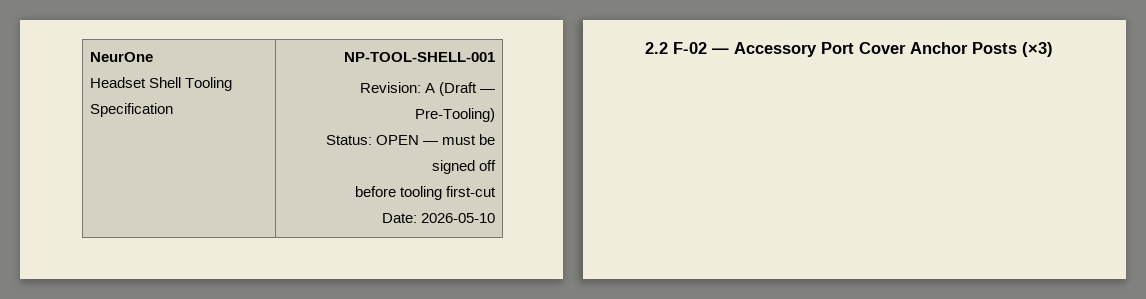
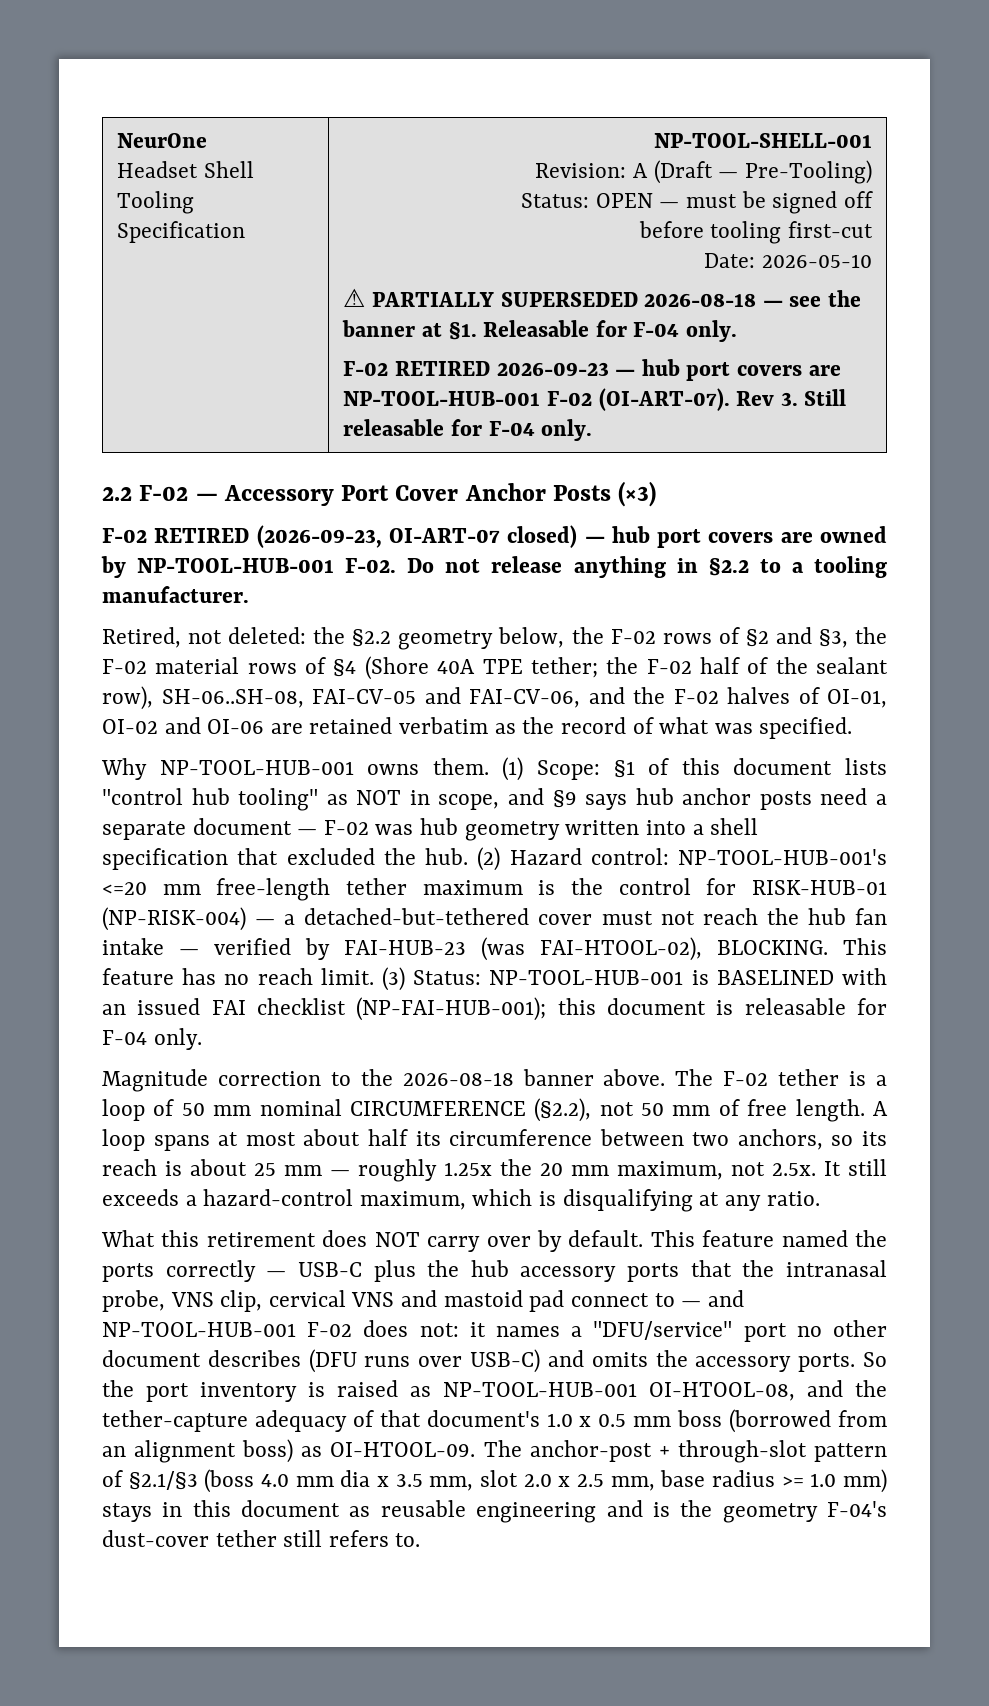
+ ⚠ PARTIALLY SUPERSEDED 2026-08-18 — see the banner at §1. Releasable for F-04 only.
+ F-02 RETIRED 2026-09-23 — hub port covers are NP-TOOL-HUB-001 F-02 (OI-ART-07). Rev 3. Still releasable for F-04 only.
+ F-02 RETIRED (2026-09-23, OI-ART-07 closed) — hub port covers are owned by NP-TOOL-HUB-001 F-02. Do not release anything in §2.2 to a tooling manufacturer.
+ Retired, not deleted: the §2.2 geometry below, the F-02 rows of §2 and §3, the F-02 material rows of §4 (Shore 40A TPE tether; the F-02 half of the sealant row), SH-06..SH-08, FAI-CV-05 and FAI-CV-06, and the F-02 halves of OI-01, OI-02 and OI-06 are retained verbatim as the record of what was specified.
+ Why NP-TOOL-HUB-001 owns them. (1) Scope: §1 of this document lists "control hub tooling" as NOT in scope, and §9 says hub anchor posts need a separate document — F-02 was hub geometry written into a shell specification that excluded the hub. (2) Hazard control: NP-TOOL-HUB-001's <=20 mm free-length tether maximum is the control for RISK-HUB-01 (NP-RISK-004) — a detached-but-tethered cover must not reach the hub fan intake — verified by FAI-HUB-23 (was FAI-HTOOL-02), BLOCKING. This feature has no reach limit. (3) Status: NP-TOOL-HUB-001 is BASELINED with an issued FAI checklist (NP-FAI-HUB-001); this document is releasable for F-04 only.
+ Magnitude correction to the 2026-08-18 banner above. The F-02 tether is a loop of 50 mm nominal CIRCUMFERENCE (§2.2), not 50 mm of free length. A loop spans at most about half its circumference between two anchors, so its reach is about 25 mm — roughly 1.25x the 20 mm maximum, not 2.5x. It still exceeds a hazard-control maximum, which is disqualifying at any ratio.
+ What this retirement does NOT carry over by default. This feature named the ports correctly — USB-C plus the hub accessory ports that the intranasal probe, VNS clip, cervical VNS and mastoid pad connect to — and NP-TOOL-HUB-001 F-02 does not: it names a "DFU/service" port no other document describes (DFU runs over USB-C) and omits the accessory ports. So the port inventory is raised as NP-TOOL-HUB-001 OI-HTOOL-08, and the tether-capture adequacy of that document's 1.0 x 0.5 mm boss (borrowed from an alignment boss) as OI-HTOOL-09. The anchor-post + through-slot pattern of §2.1/§3 (boss 4.0 mm dia x 3.5 mm, slot 2.0 x 2.5 mm, base radius >= 1.0 mm) stays in this document as reusable engineering and is the geometry F-04's dust-cover tether still refers to.

